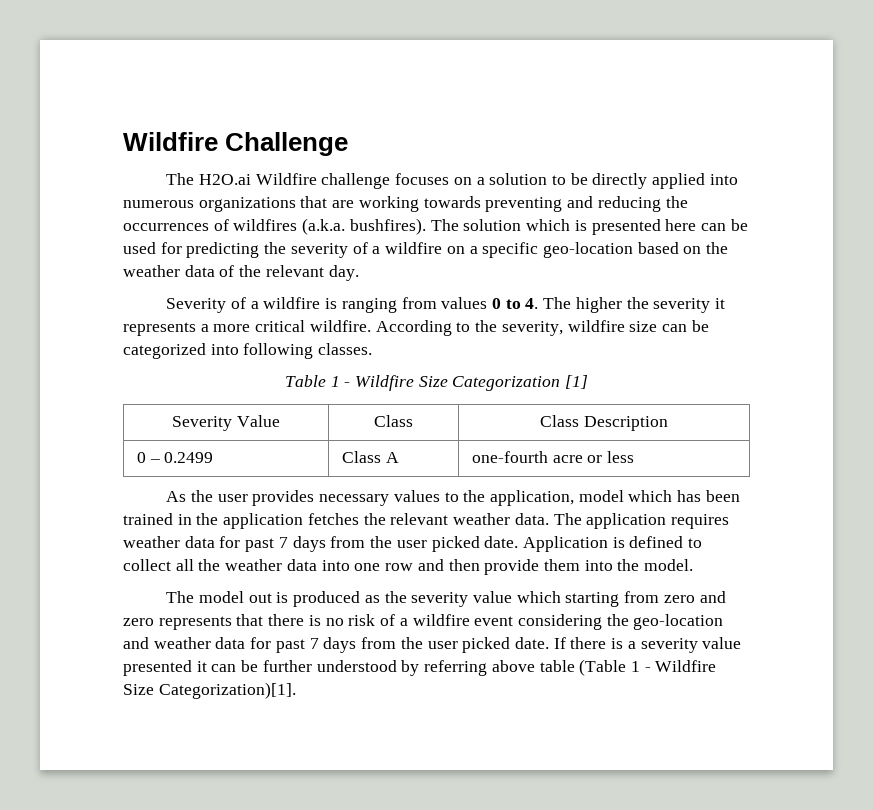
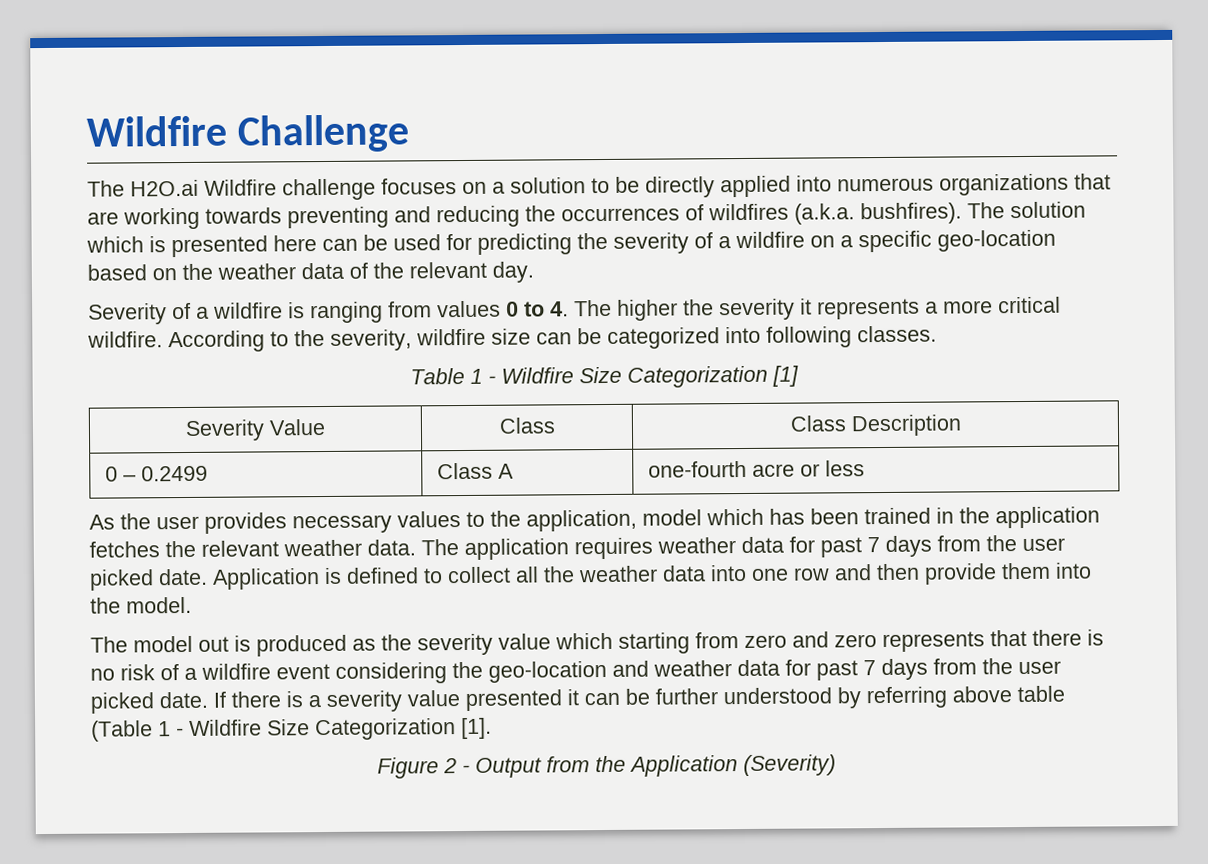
- If there is a severity value presented it can be further understood by referring above table (Table 1 - Wildfire Size Categorization)[1].
+ If there is a severity value presented it can be further understood by referring above table (Table 1 - Wildfire Size Categorization [1].
+ Figure 2 - Output from the Application (Severity)

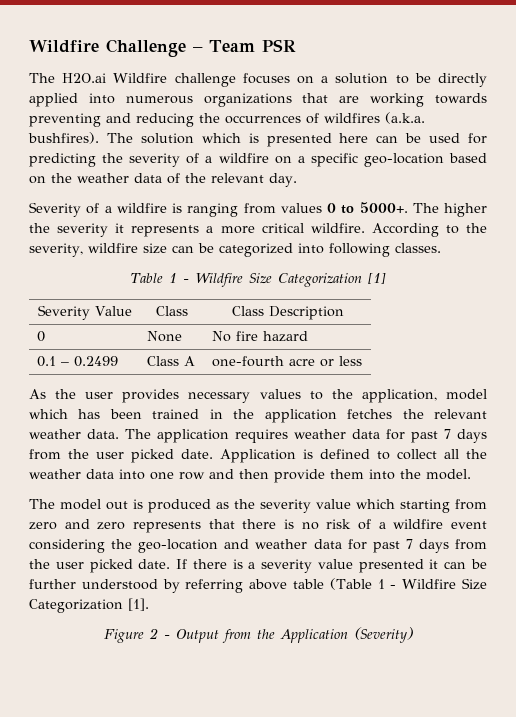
- Wildfire Challenge
+ Wildfire Challenge – Team PSR
- Severity of a wildfire is ranging from values 0 to 4. The higher the severity it represents a more critical wildfire.
+ Severity of a wildfire is ranging from values 0 to 5000+. The higher the severity it represents a more critical wildfire.
- 0 – 0.2499 | Class A | one-fourth acre or less
+ 0 | None | No fire hazard
+ 0.1 – 0.2499 | Class A | one-fourth acre or less

